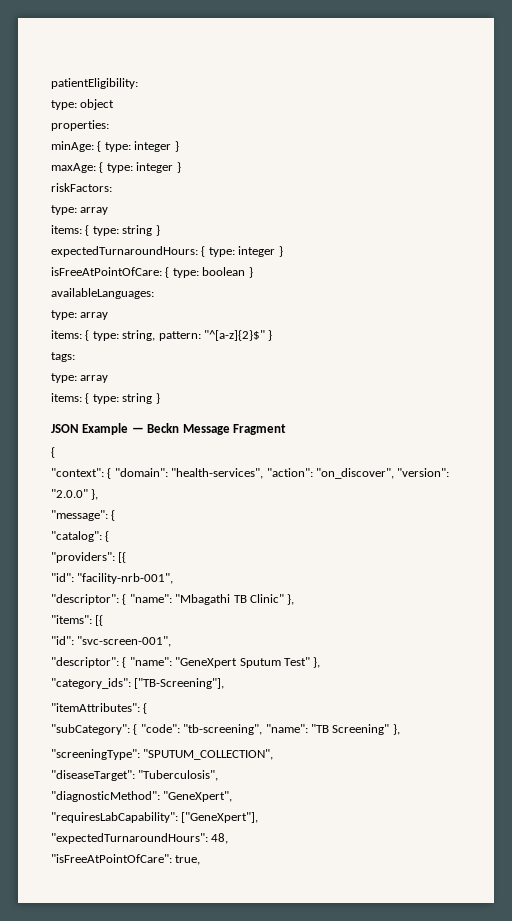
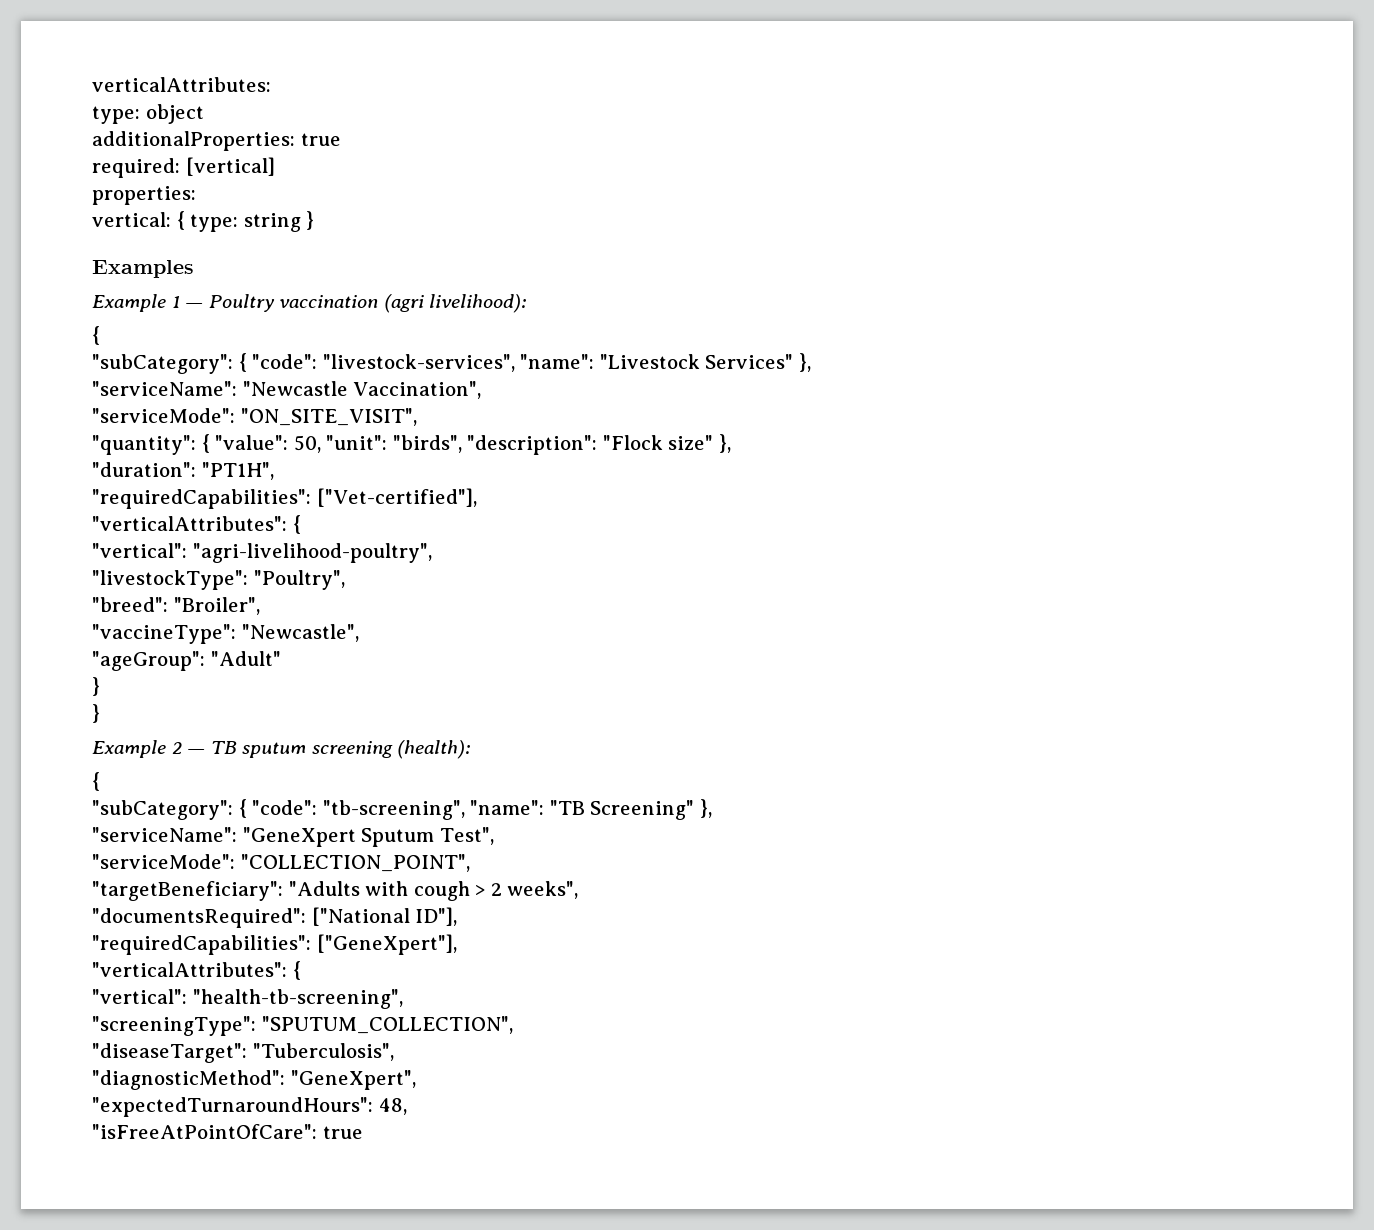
- patientEligibility:
+ verticalAttributes:
+ additionalProperties: true
+ required: [vertical]
  properties:
- minAge: { type: integer }
- maxAge: { type: integer }
- riskFactors:
- type: array
- items: { type: string }
- expectedTurnaroundHours: { type: integer }
- isFreeAtPointOfCare: { type: boolean }
- availableLanguages:
- type: array
- items: { type: string, pattern: "^[a-z]{2}$" }
- tags:
- type: array
- items: { type: string }
- JSON Example — Beckn Message Fragment
+ vertical: { type: string }
+ Examples
+ Example 1 — Poultry vaccination (agri livelihood):
  {
- "context": { "domain": "health-services", "action": "on_discover", "version": "2.0.0" },
- "message": {
- "catalog": {
- "providers": [{
- "id": "facility-nrb-001",
- "descriptor": { "name": "Mbagathi TB Clinic" },
- "items": [{
- "id": "svc-screen-001",
- "descriptor": { "name": "GeneXpert Sputum Test" },
- "category_ids": ["TB-Screening"],
- "itemAttributes": {
+ "subCategory": { "code": "livestock-services", "name": "Livestock Services" },
+ "serviceName": "Newcastle Vaccination",
+ "serviceMode": "ON_SITE_VISIT",
+ "quantity": { "value": 50, "unit": "birds", "description": "Flock size" },
+ "duration": "PT1H",
+ "requiredCapabilities": ["Vet-certified"],
+ "verticalAttributes": {
+ "vertical": "agri-livelihood-poultry",
+ "livestockType": "Poultry",
+ "breed": "Broiler",
+ "vaccineType": "Newcastle",
+ "ageGroup": "Adult"
+ }
+ }
+ Example 2 — TB sputum screening (health):
+ {
+ "serviceName": "GeneXpert Sputum Test",
+ "serviceMode": "COLLECTION_POINT",
+ "targetBeneficiary": "Adults with cough > 2 weeks",
+ "documentsRequired": ["National ID"],
+ "requiredCapabilities": ["GeneXpert"],
+ "verticalAttributes": {
+ "vertical": "health-tb-screening",
- "requiresLabCapability": ["GeneXpert"],
- "isFreeAtPointOfCare": true,
+ "isFreeAtPointOfCare": true

